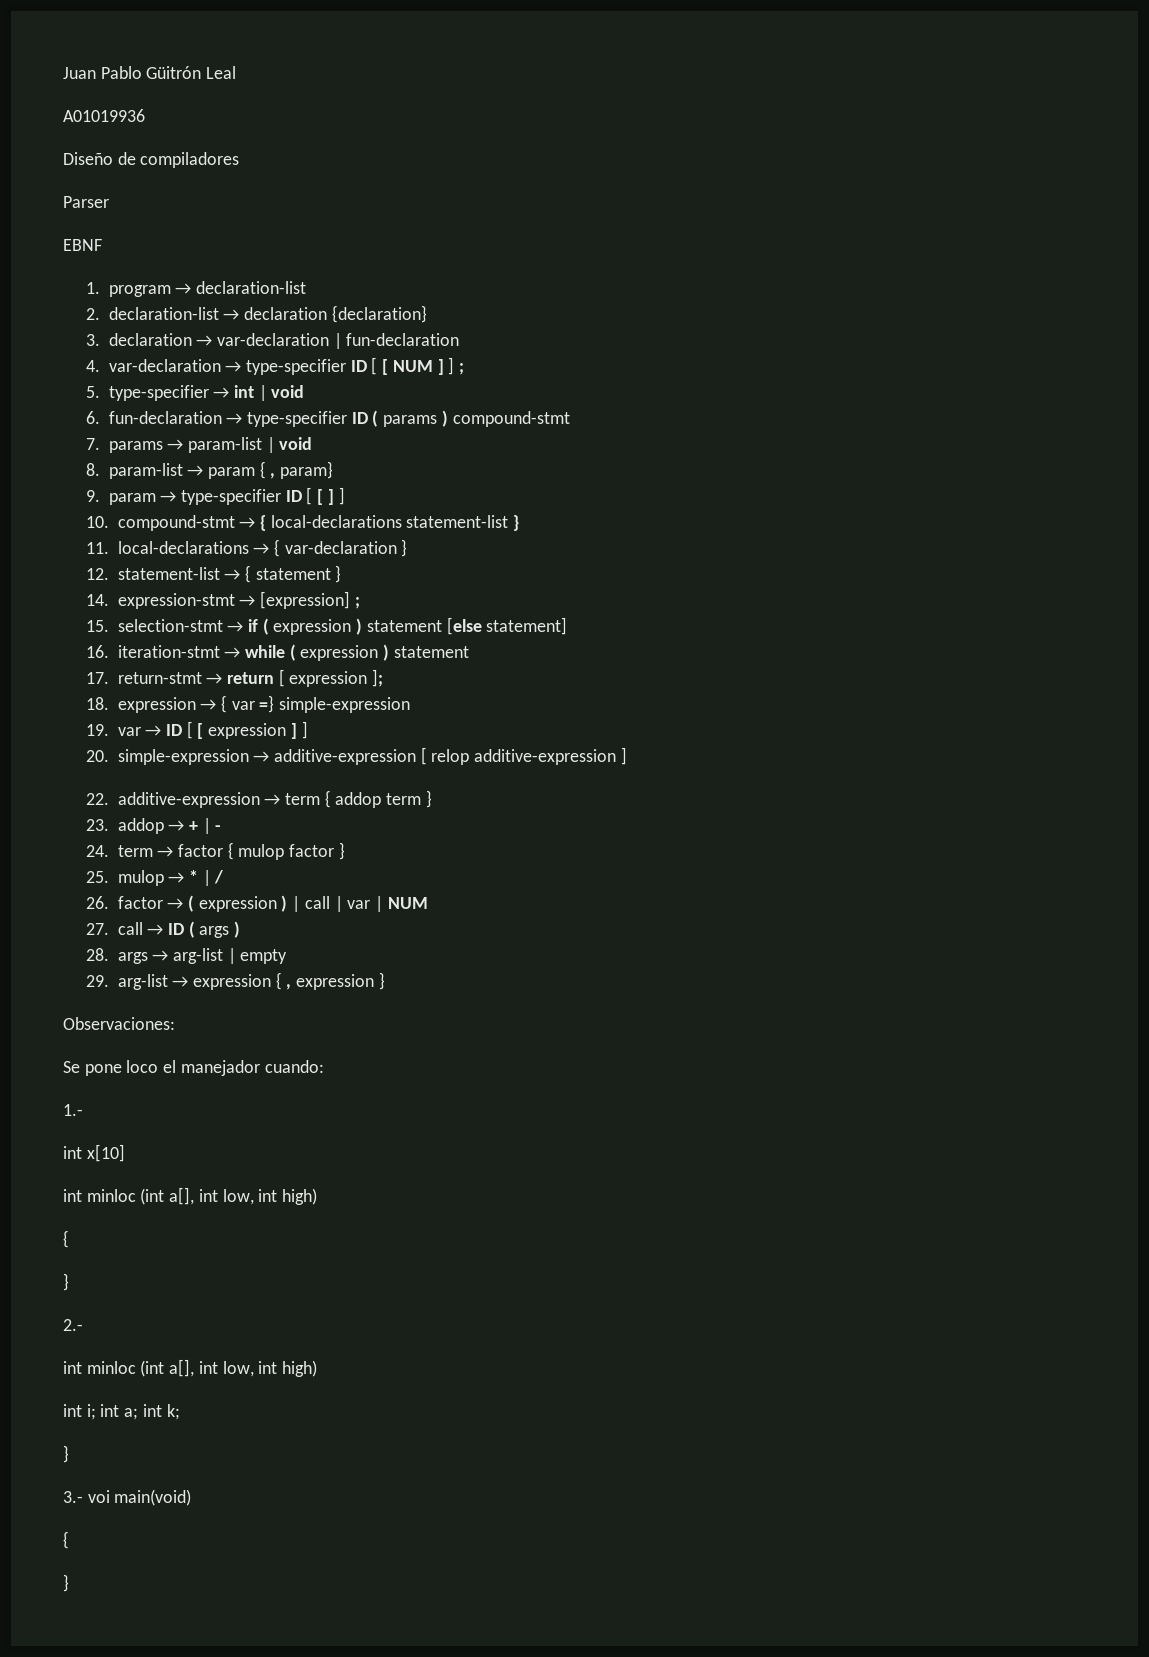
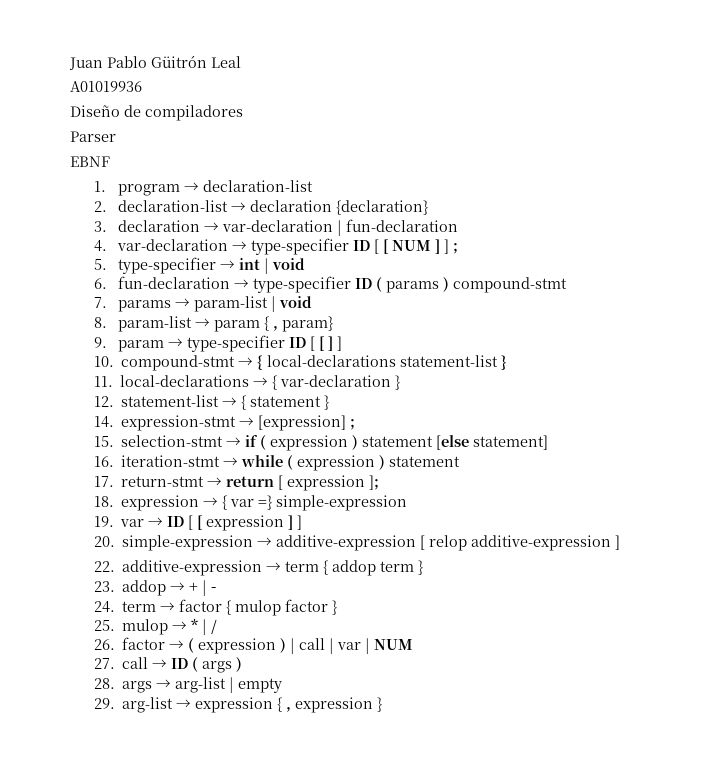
- Observaciones:
- Se pone loco el manejador cuando:
- 1.-
- int x[10]
- int minloc (int a[], int low, int high)
- {
- }
- 2.-
- int minloc (int a[], int low, int high)
- int i; int a; int k;
- }
- 3.- voi main(void)
- {
- }

